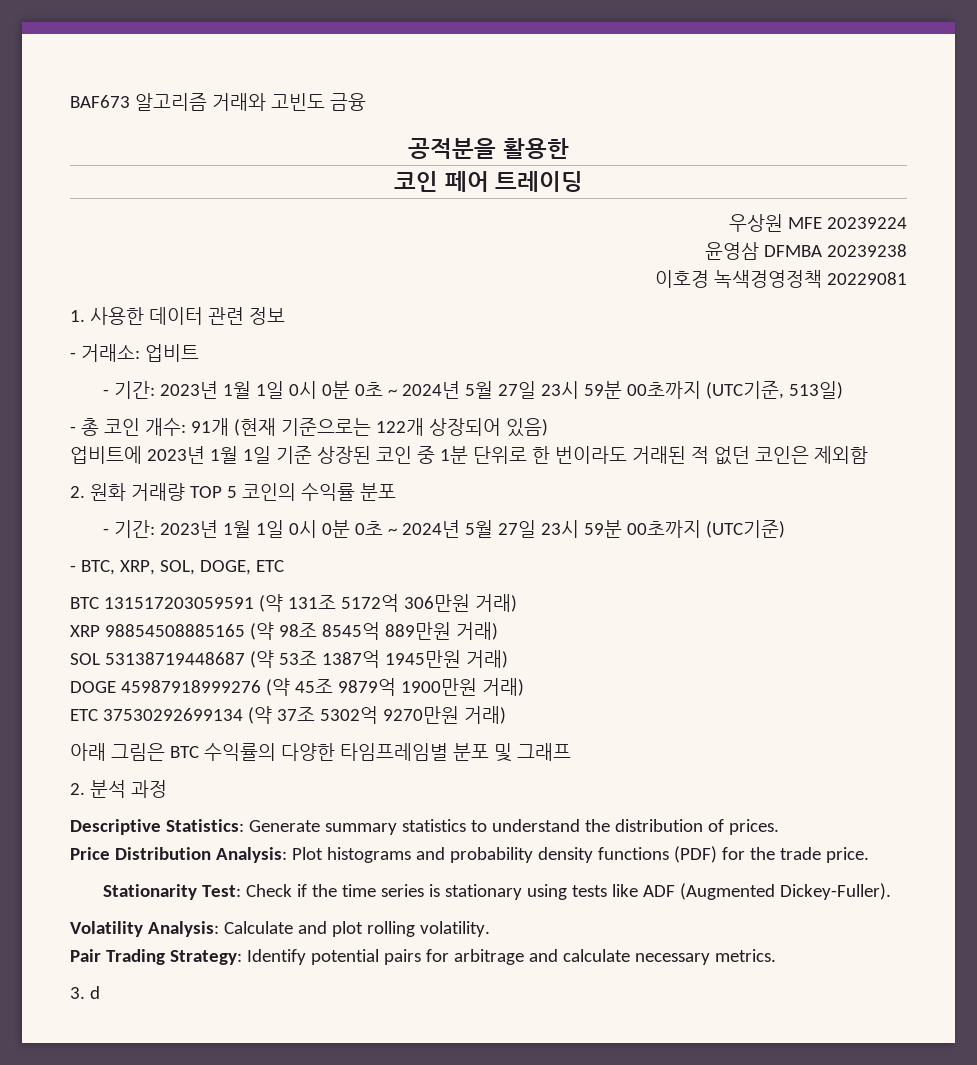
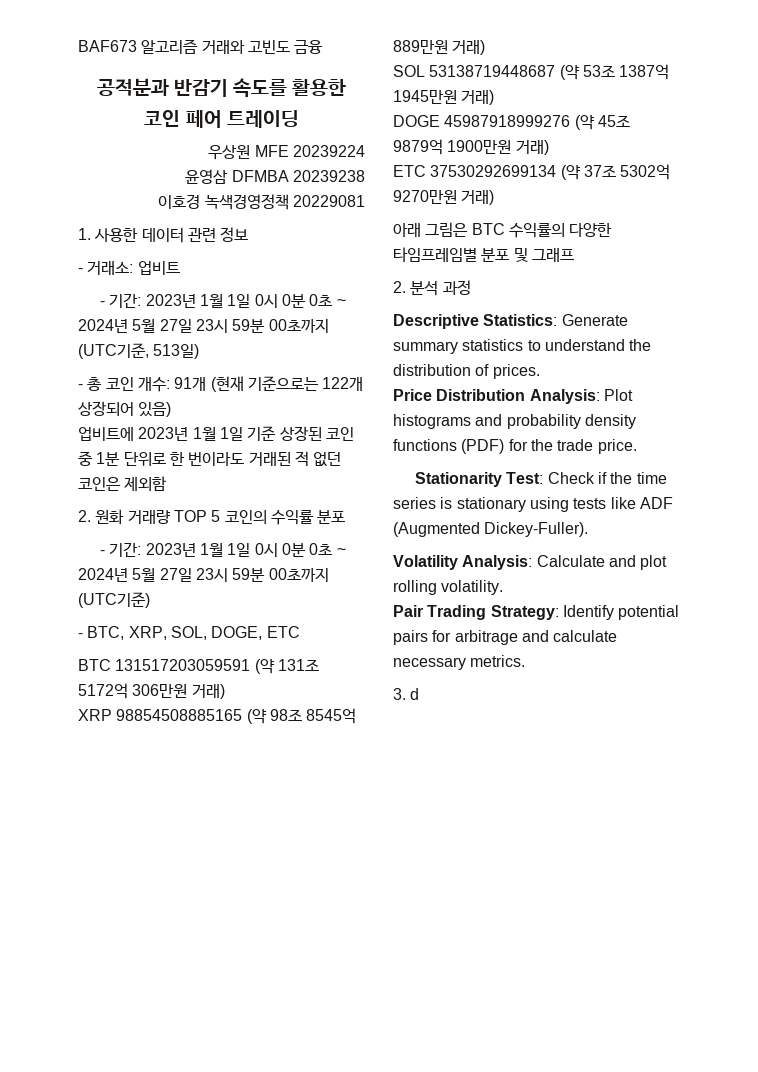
- 공적분을 활용한
+ 공적분과 반감기 속도를 활용한

